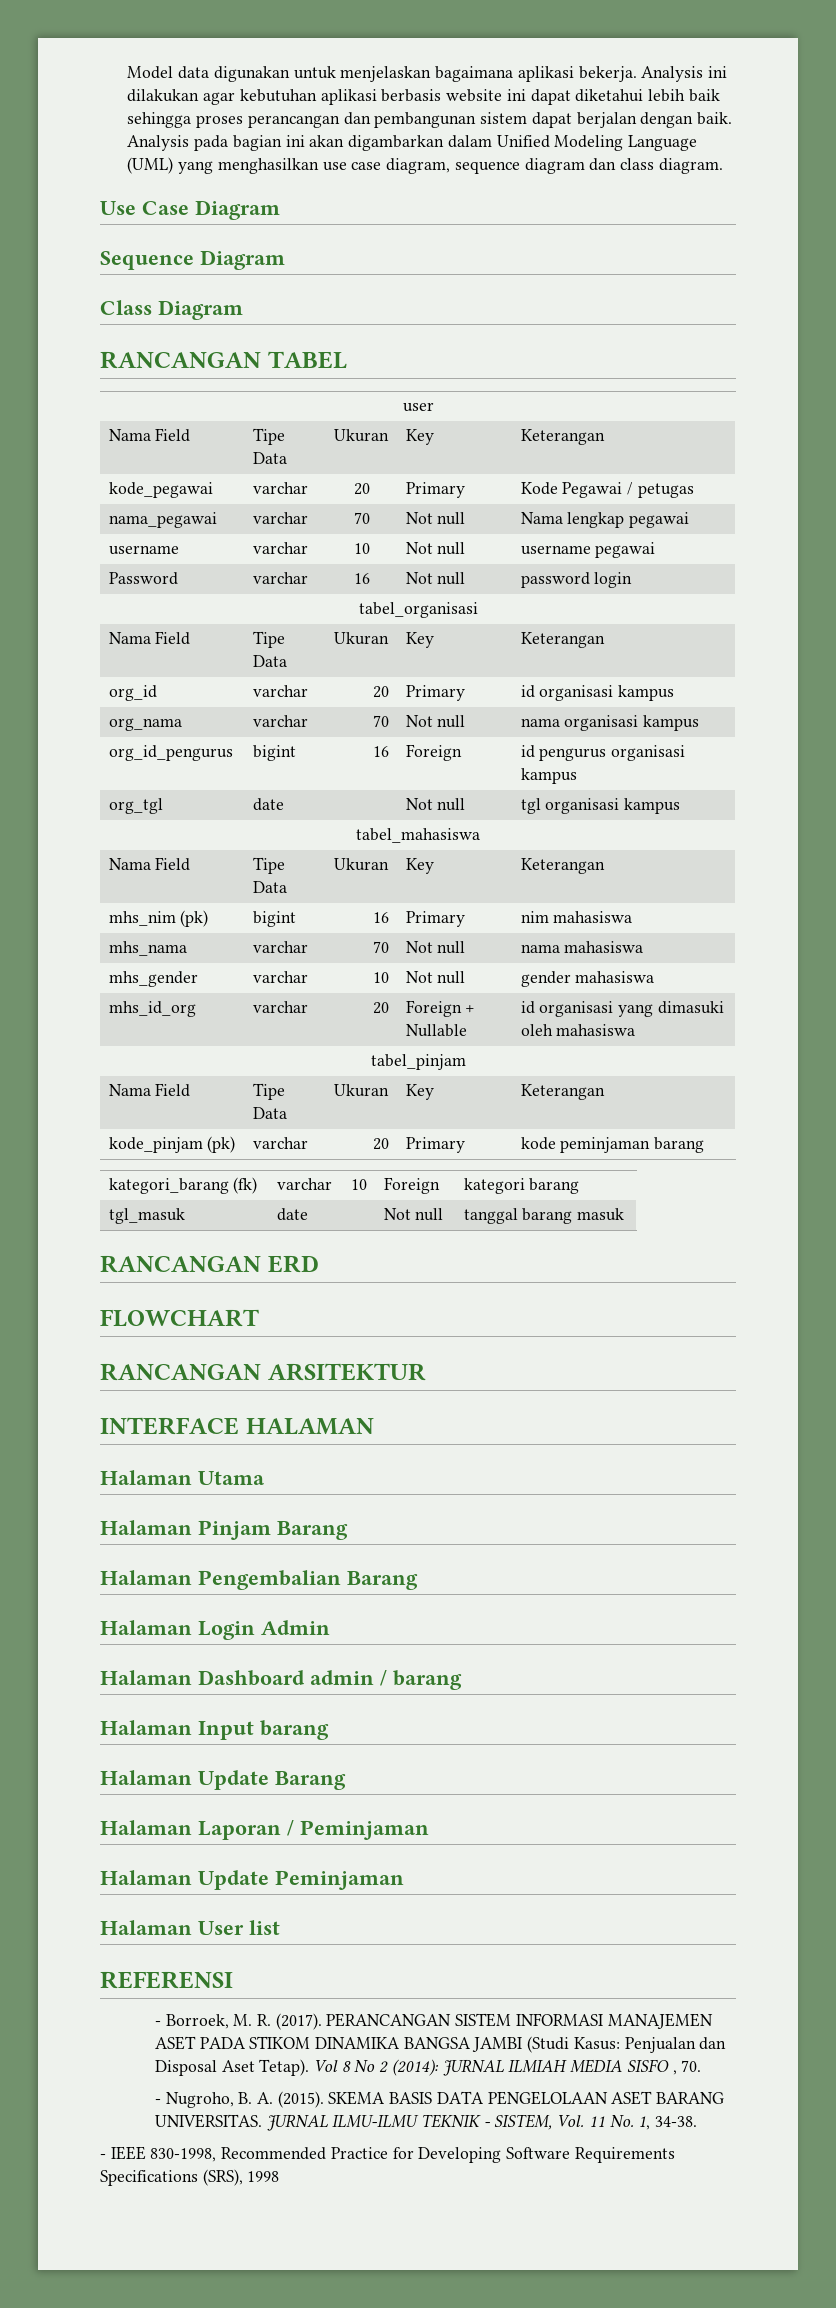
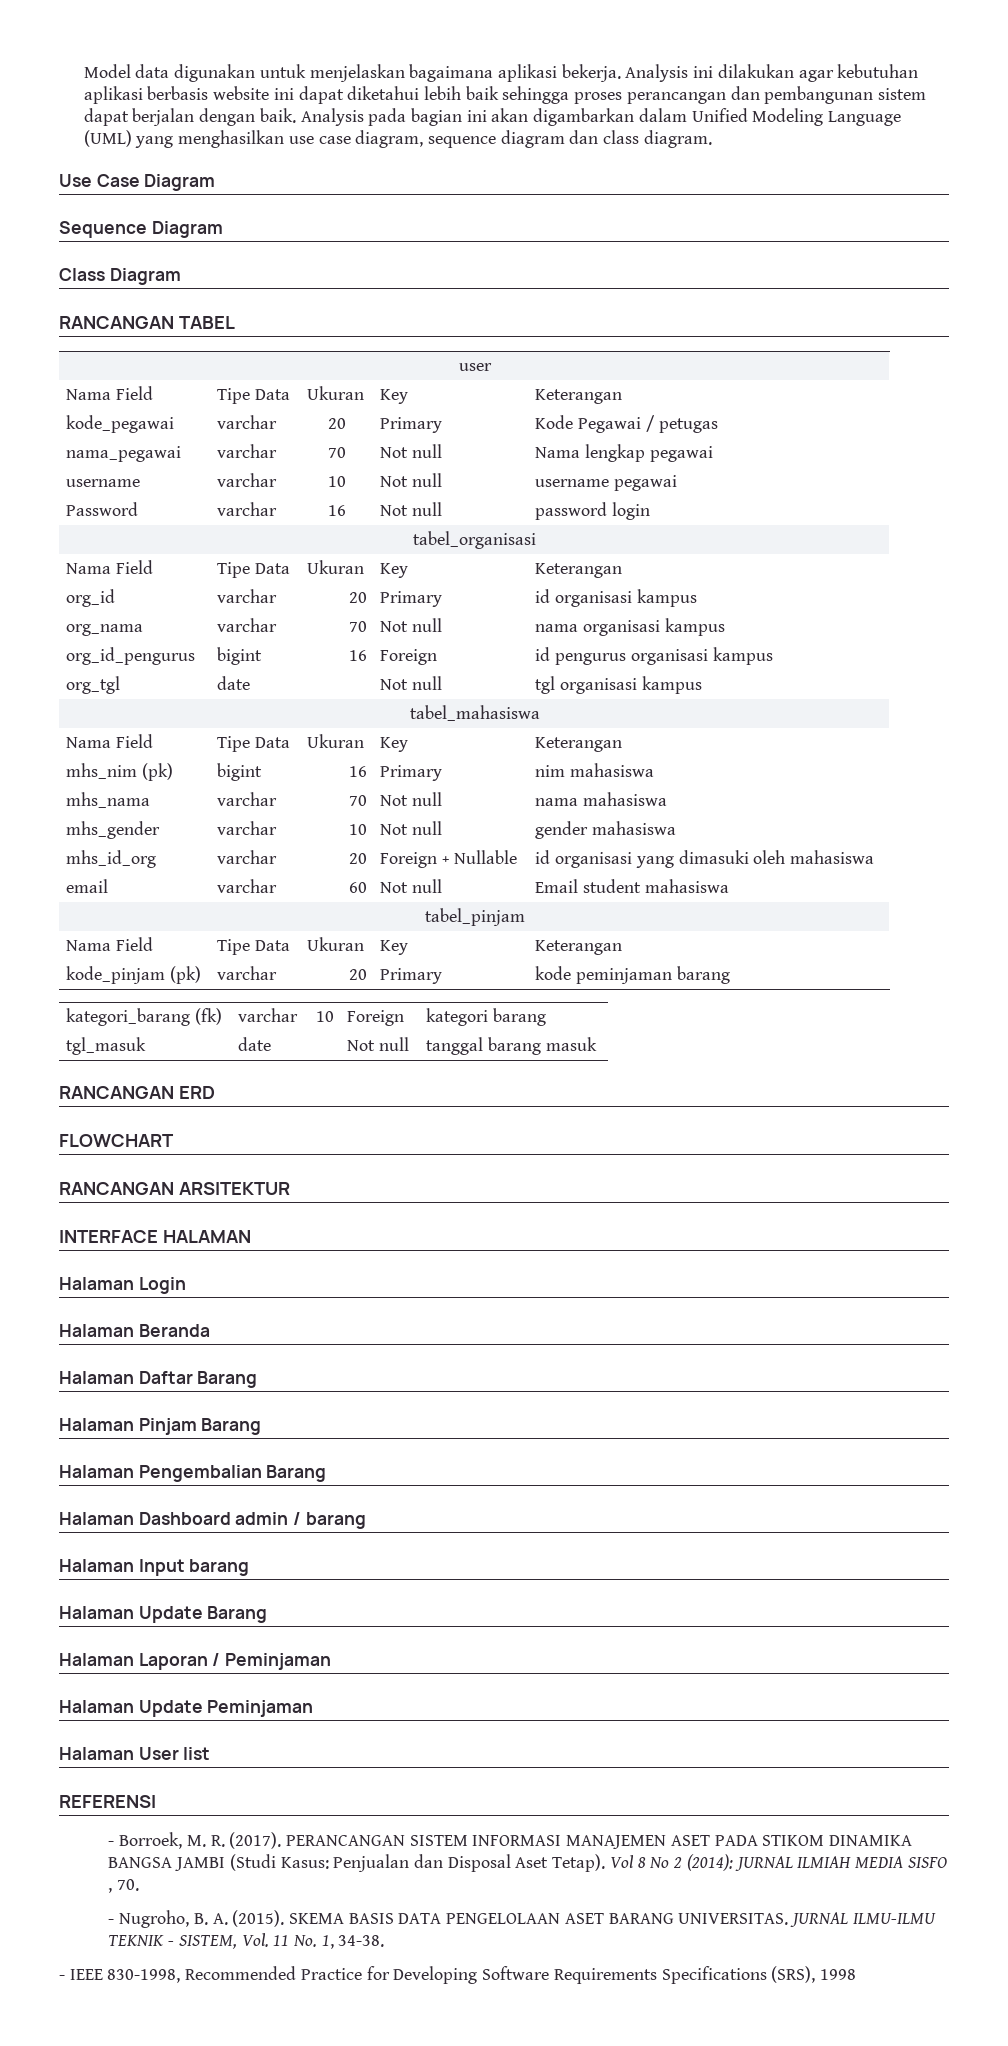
+ email | varchar | 60 | Not null | Email student mahasiswa
- Halaman Utama
+ Halaman Login
+ Halaman Beranda
+ Halaman Daftar Barang
- Halaman Login Admin

